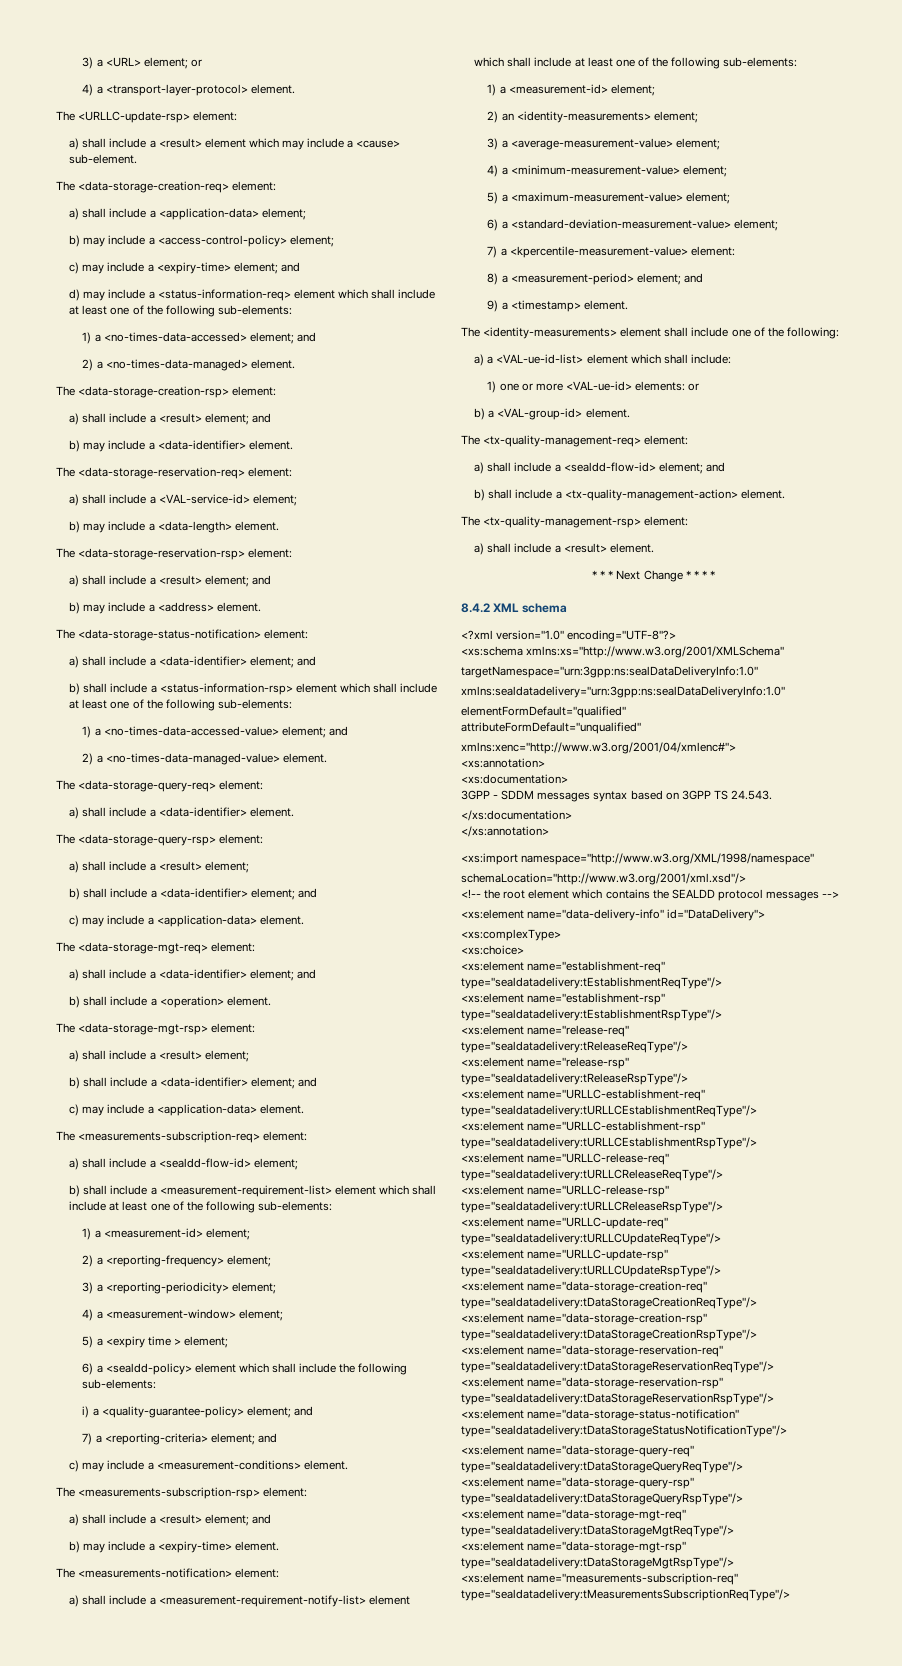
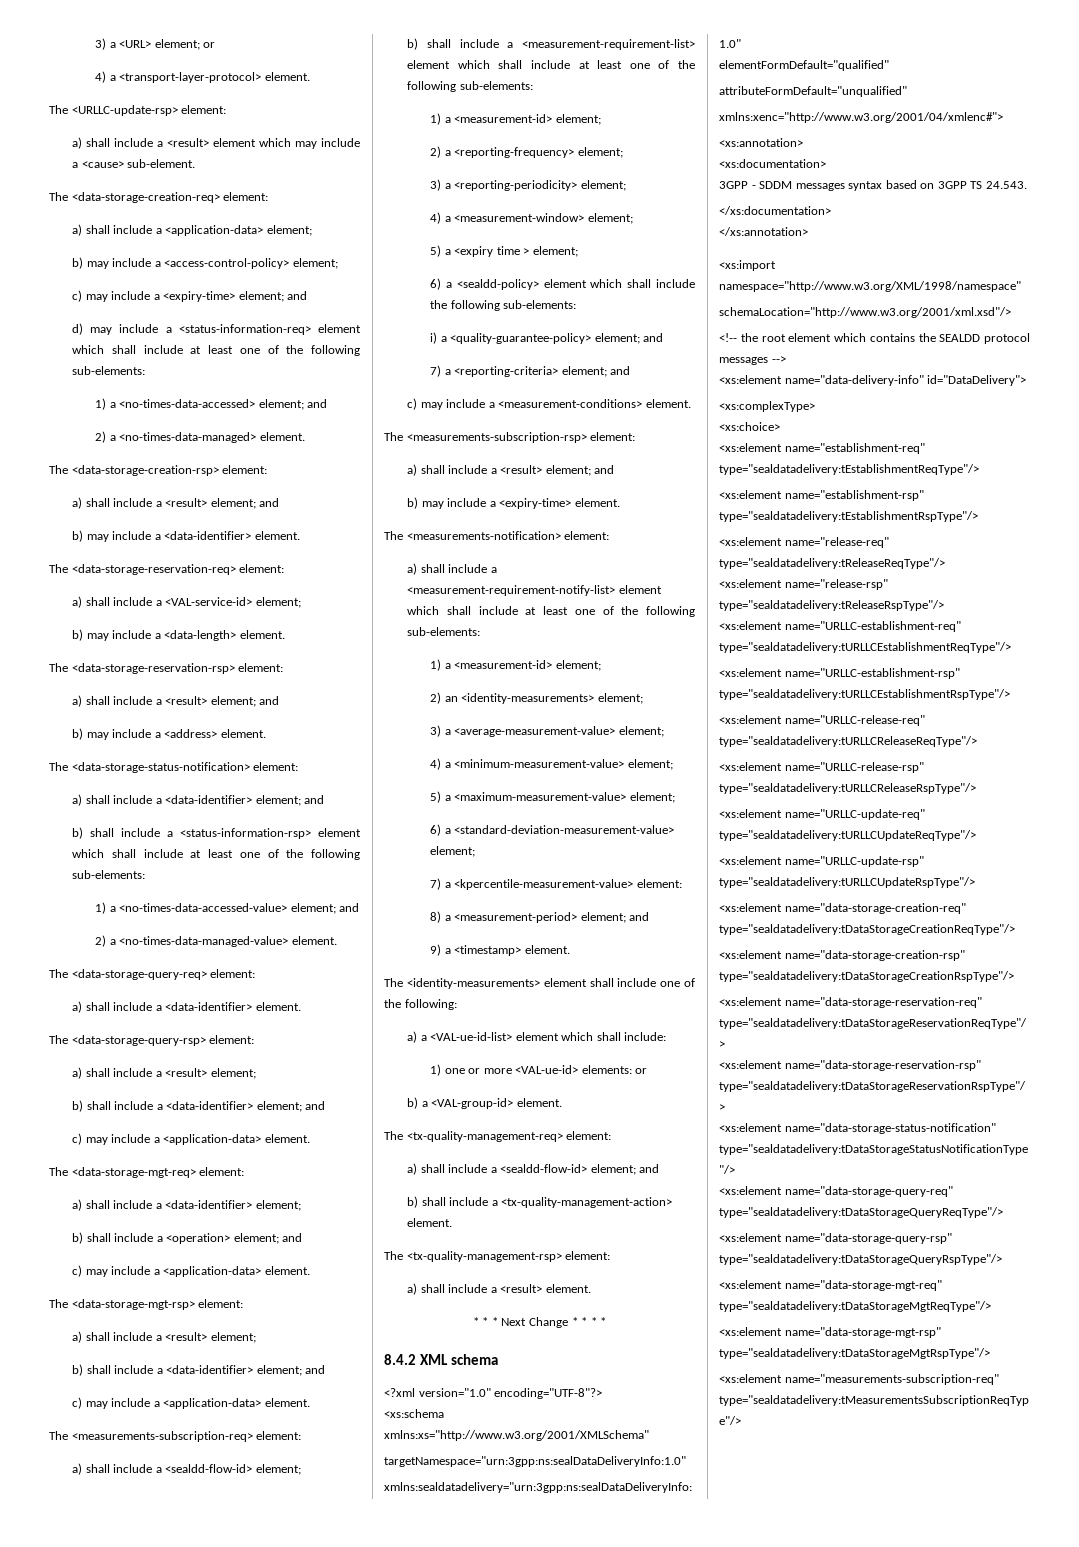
  The <data-storage-mgt-req> element:
- a) shall include a <data-identifier> element; and
+ a) shall include a <data-identifier> element;
- b) shall include a <operation> element.
+ b) shall include a <operation> element; and
+ c) may include a <application-data> element.

